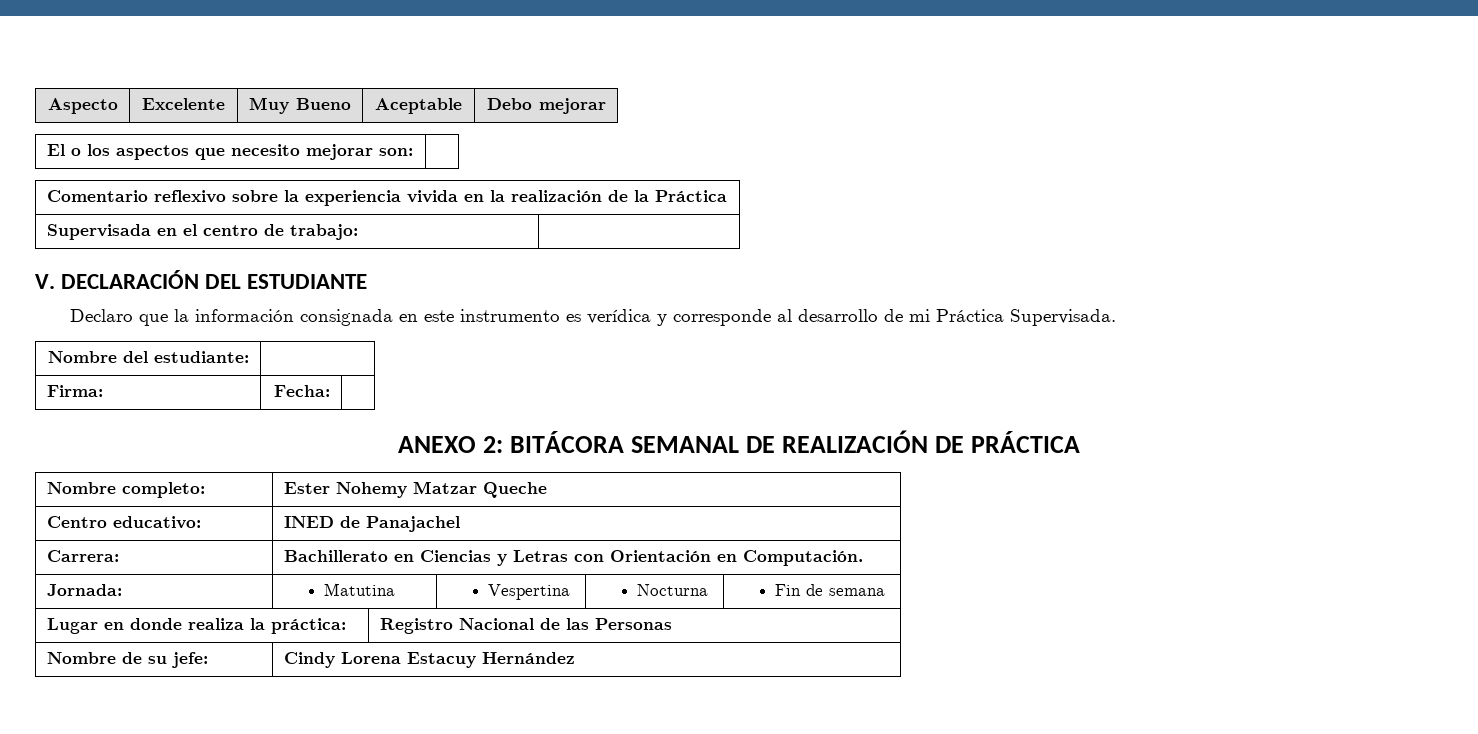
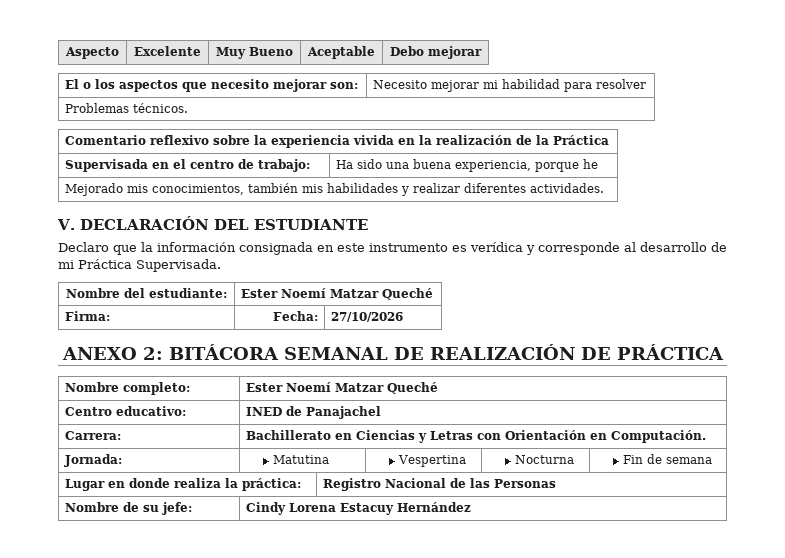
- El o los aspectos que necesito mejorar son: |
+ El o los aspectos que necesito mejorar son: | Necesito mejorar mi habilidad para resolver
+ Problemas técnicos.
- Supervisada en el centro de trabajo: |
+ Supervisada en el centro de trabajo: | Ha sido una buena experiencia, porque he
+ Mejorado mis conocimientos, también mis habilidades y realizar diferentes actividades.
- Nombre del estudiante: |
+ Nombre del estudiante: | Ester Noemí Matzar Queché
- Firma: | Fecha: |
+ Firma: | Fecha: | 27/10/2026
- Nombre completo: | Ester Nohemy Matzar Queche
+ Nombre completo: | Ester Noemí Matzar Queché

